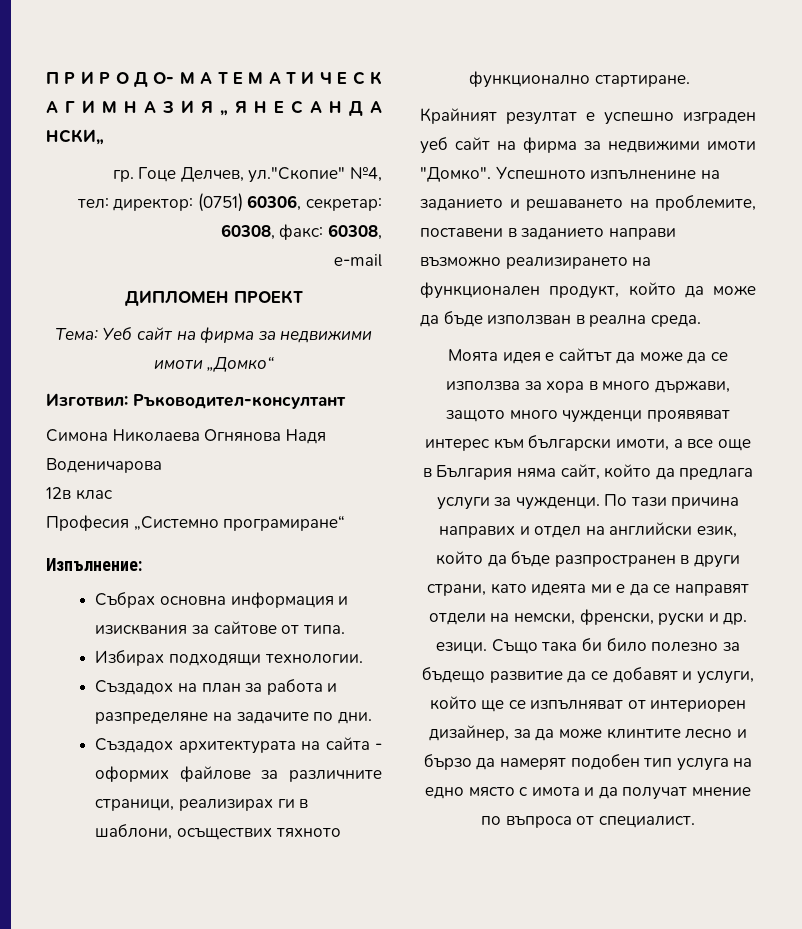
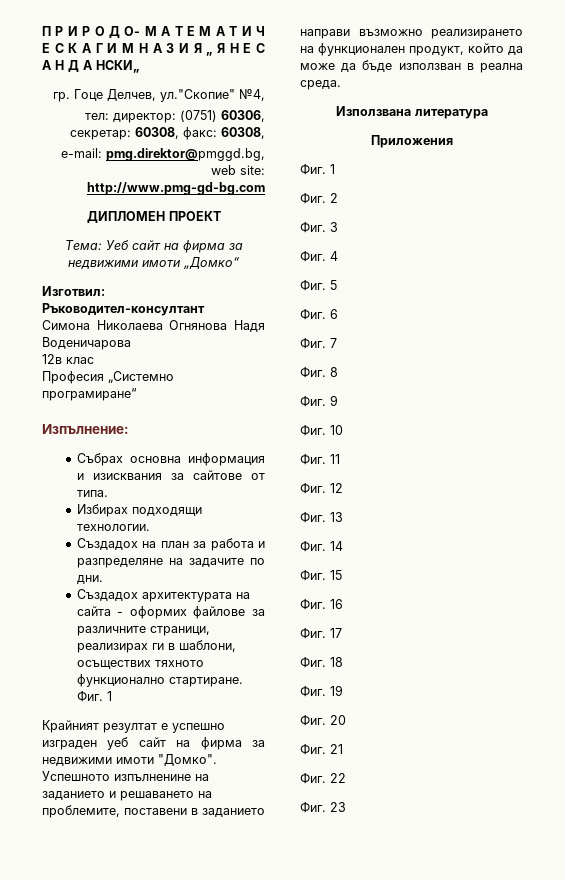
- e-mail
+ e-mail: pmg.direktor@pmggd.bg, web site: http://www.pmg-gd-bg.com
- Създадох архитектурата на сайта - оформих файлове за различните страници, реализирах ги в шаблони, осъществих тяхното функционално стартиране.
+ Създадох архитектурата на сайта - оформих файлове за различните страници, реализирах ги в шаблони, осъществих тяхното функционално стартиране. Фиг. 1
- Моята идея е сайтът да може да се използва за хора в много държави, защото много чужденци проявяват интерес към български имоти, а все още в България няма сайт, който да предлага услуги за чужденци. По тази причина направих и отдел на английски език, който да бъде разпространен в други страни, като идеята ми е да се направят отдели на немски, френски, руски и др. езици. Също така би било полезно за бъдещо развитие да се добавят и услуги, който ще се изпълняват от интериорен дизайнер, за да може клинтите лесно и бързо да намерят подобен тип услуга на едно място с имота и да получат мнение по въпроса от специалист.
+ Използвана литература
+ Приложения
+ Фиг. 1
+ Фиг. 2
+ Фиг. 3
+ Фиг. 4
+ Фиг. 5
+ Фиг. 6
+ Фиг. 7
+ Фиг. 8
+ Фиг. 9
+ Фиг. 10
+ Фиг. 11
+ Фиг. 12
+ Фиг. 13
+ Фиг. 14
+ Фиг. 15
+ Фиг. 16
+ Фиг. 17
+ Фиг. 18
+ Фиг. 19
+ Фиг. 20
+ Фиг. 21
+ Фиг. 22
+ Фиг. 23

